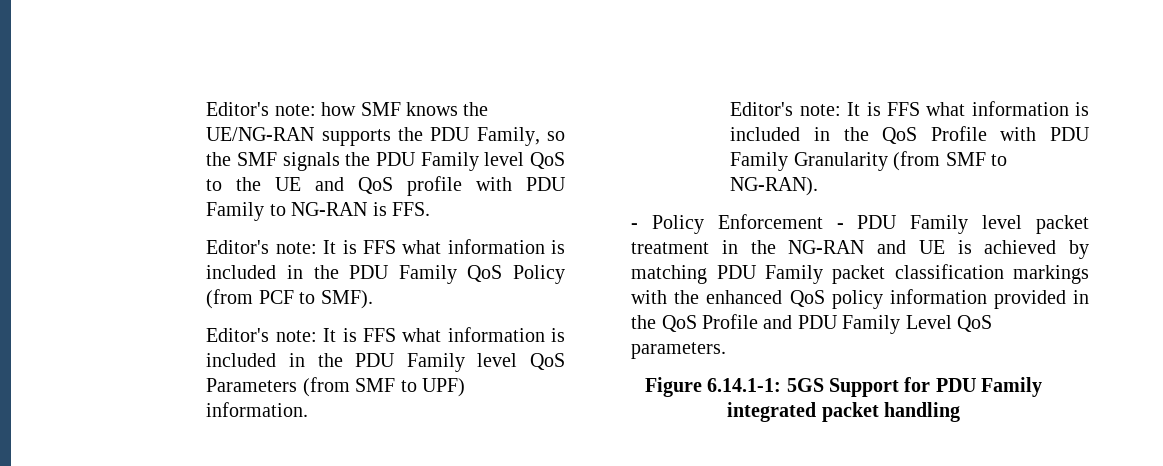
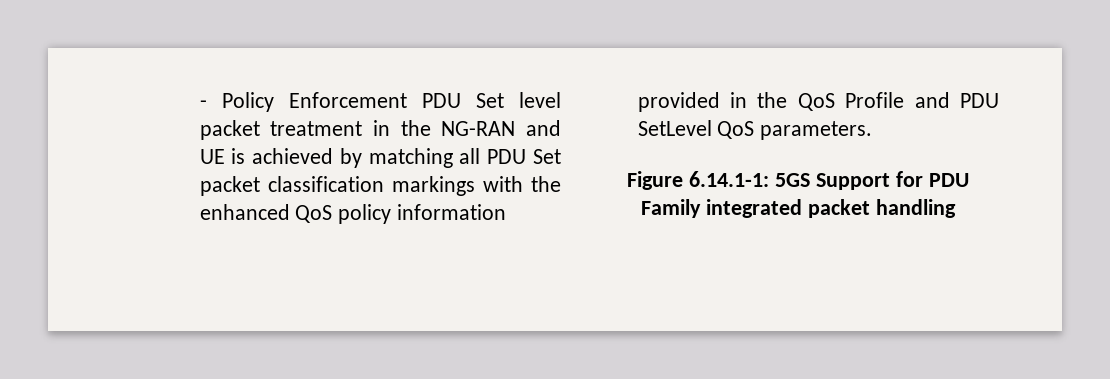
- Editor's note: how SMF knows the UE/NG-RAN supports the PDU Family, so the SMF signals the PDU Family level QoS to the UE and QoS profile with PDU Family to NG-RAN is FFS.
- Editor's note: It is FFS what information is included in the PDU Family QoS Policy (from PCF to SMF).
- Editor's note: It is FFS what information is included in the PDU Family level QoS Parameters (from SMF to UPF) information.
- Editor's note: It is FFS what information is included in the QoS Profile with PDU Family Granularity (from SMF to NG-RAN).
- - Policy Enforcement - PDU Family level packet treatment in the NG-RAN and UE is achieved by matching PDU Family packet classification markings with the enhanced QoS policy information provided in the QoS Profile and PDU Family Level QoS parameters.
+ - Policy Enforcement PDU Set level packet treatment in the NG-RAN and UE is achieved by matching all PDU Set packet classification markings with the enhanced QoS policy information provided in the QoS Profile and PDU SetLevel QoS parameters.

